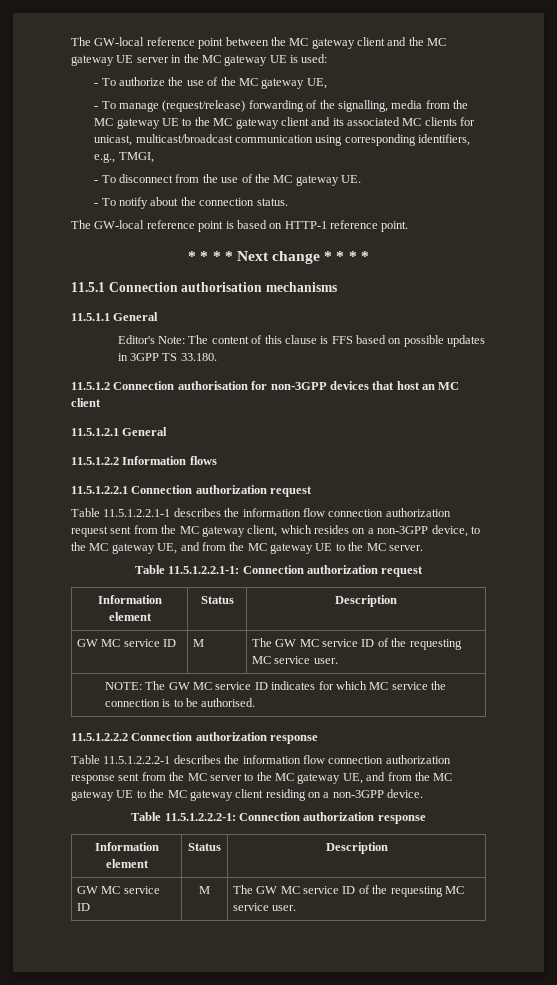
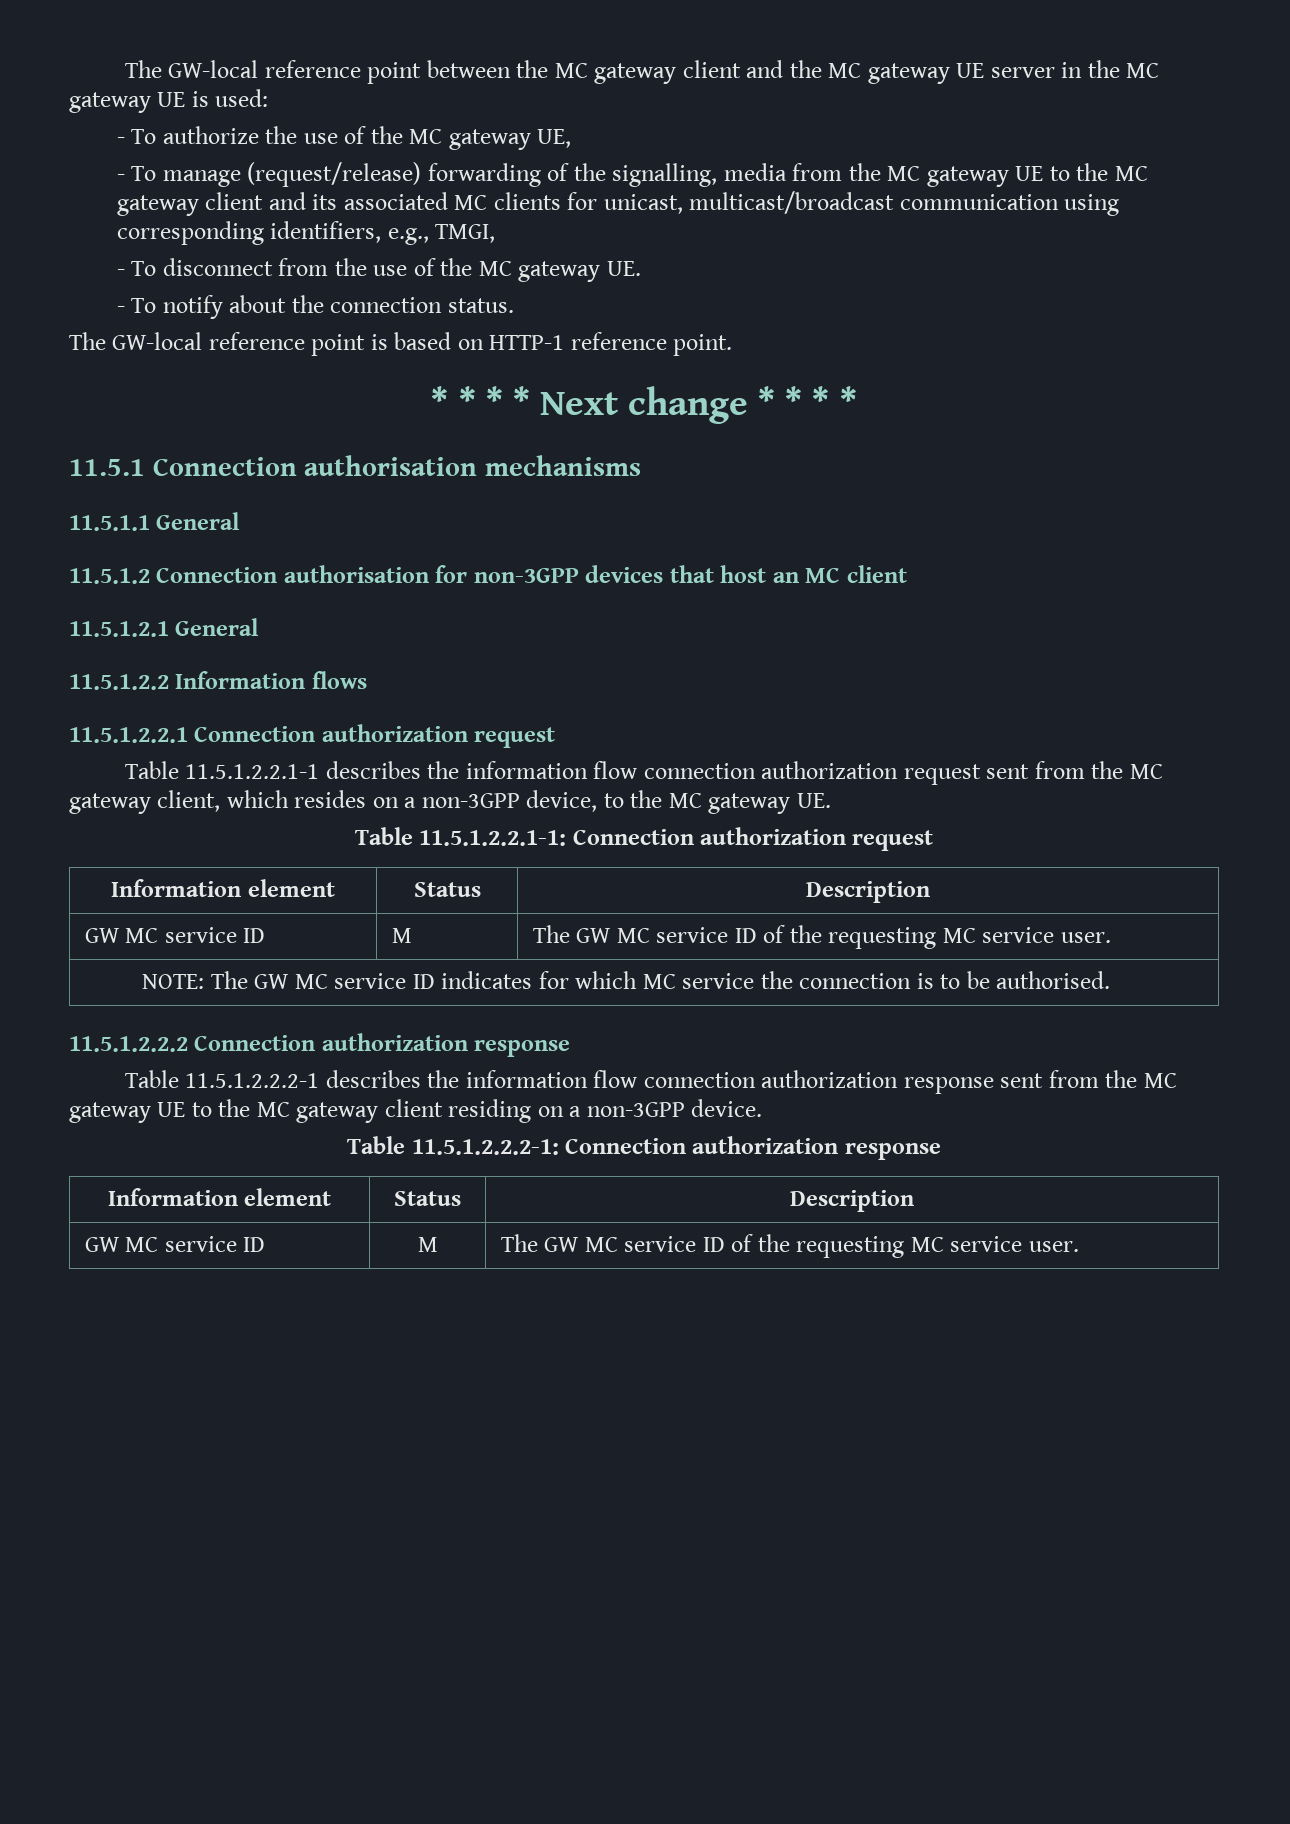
- Editor's Note: The content of this clause is FFS based on possible updates in 3GPP TS 33.180.
- Table 11.5.1.2.2.1-1 describes the information flow connection authorization request sent from the MC gateway client, which resides on a non-3GPP device, to the MC gateway UE, and from the MC gateway UE to the MC server.
+ Table 11.5.1.2.2.1-1 describes the information flow connection authorization request sent from the MC gateway client, which resides on a non-3GPP device, to the MC gateway UE.
- Table 11.5.1.2.2.2-1 describes the information flow connection authorization response sent from the MC server to the MC gateway UE, and from the MC gateway UE to the MC gateway client residing on a non-3GPP device.
+ Table 11.5.1.2.2.2-1 describes the information flow connection authorization response sent from the MC gateway UE to the MC gateway client residing on a non-3GPP device.

